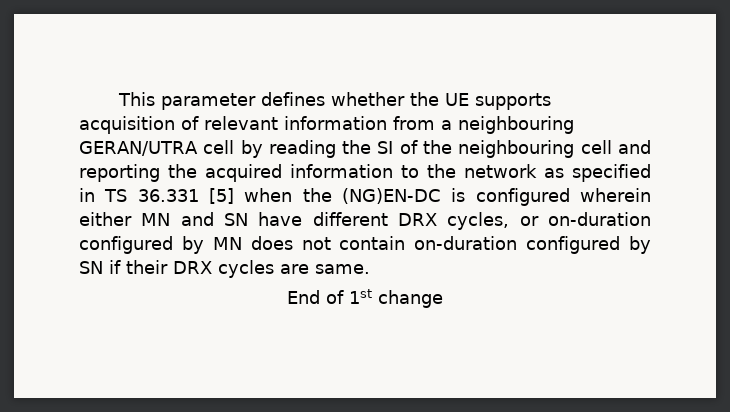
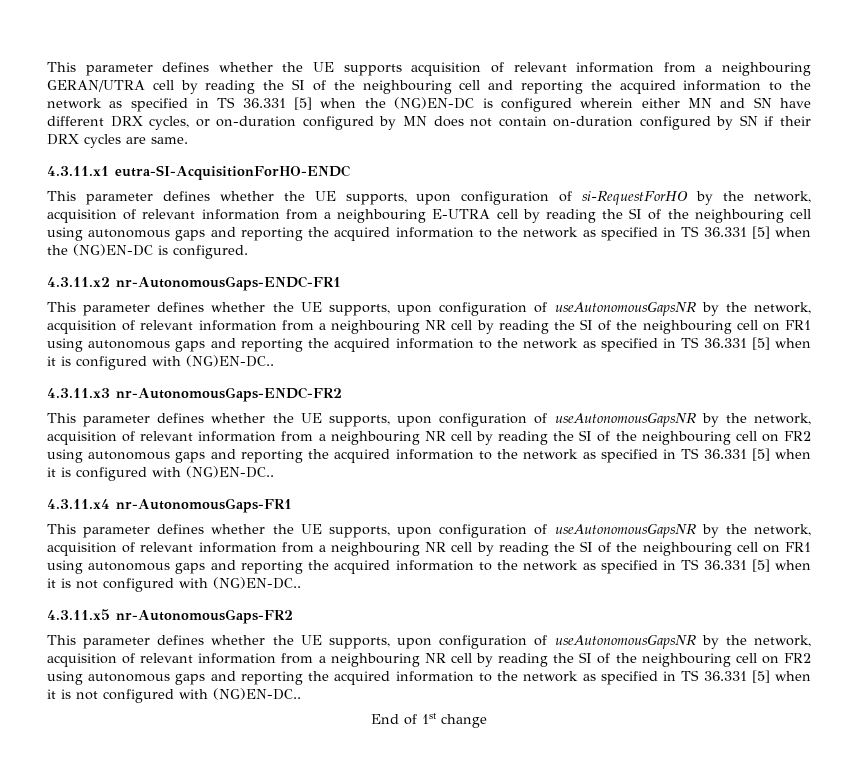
+ 4.3.11.x1 eutra-SI-AcquisitionForHO-ENDC
+ This parameter defines whether the UE supports, upon configuration of si-RequestForHO by the network, acquisition of relevant information from a neighbouring E-UTRA cell by reading the SI of the neighbouring cell using autonomous gaps and reporting the acquired information to the network as specified in TS 36.331 [5] when the (NG)EN-DC is configured.
+ 4.3.11.x2 nr-AutonomousGaps-ENDC-FR1
+ This parameter defines whether the UE supports, upon configuration of useAutonomousGapsNR by the network, acquisition of relevant information from a neighbouring NR cell by reading the SI of the neighbouring cell on FR1 using autonomous gaps and reporting the acquired information to the network as specified in TS 36.331 [5] when it is configured with (NG)EN-DC..
+ 4.3.11.x3 nr-AutonomousGaps-ENDC-FR2
+ This parameter defines whether the UE supports, upon configuration of useAutonomousGapsNR by the network, acquisition of relevant information from a neighbouring NR cell by reading the SI of the neighbouring cell on FR2 using autonomous gaps and reporting the acquired information to the network as specified in TS 36.331 [5] when it is configured with (NG)EN-DC..
+ 4.3.11.x4 nr-AutonomousGaps-FR1
+ This parameter defines whether the UE supports, upon configuration of useAutonomousGapsNR by the network, acquisition of relevant information from a neighbouring NR cell by reading the SI of the neighbouring cell on FR1 using autonomous gaps and reporting the acquired information to the network as specified in TS 36.331 [5] when it is not configured with (NG)EN-DC..
+ 4.3.11.x5 nr-AutonomousGaps-FR2
+ This parameter defines whether the UE supports, upon configuration of useAutonomousGapsNR by the network, acquisition of relevant information from a neighbouring NR cell by reading the SI of the neighbouring cell on FR2 using autonomous gaps and reporting the acquired information to the network as specified in TS 36.331 [5] when it is not configured with (NG)EN-DC..

